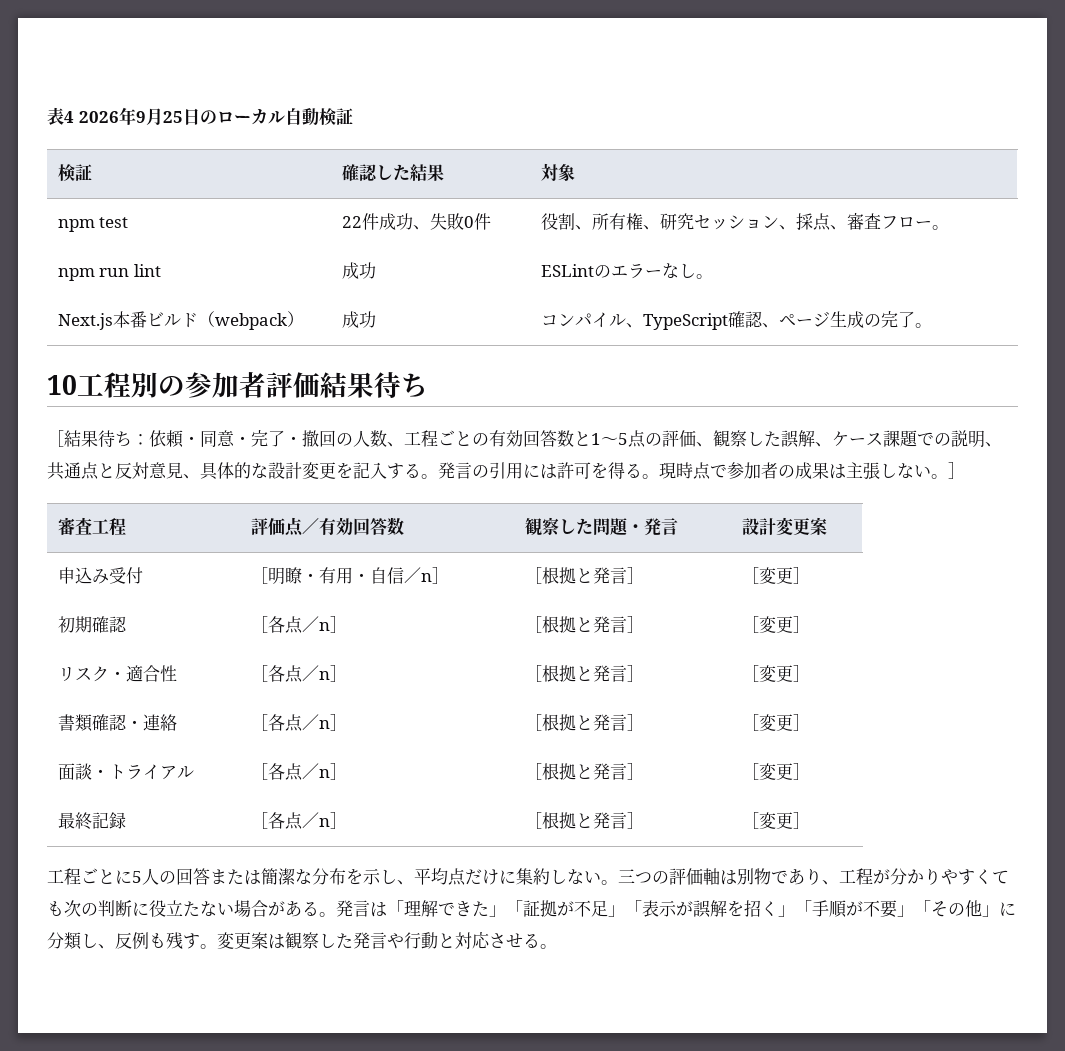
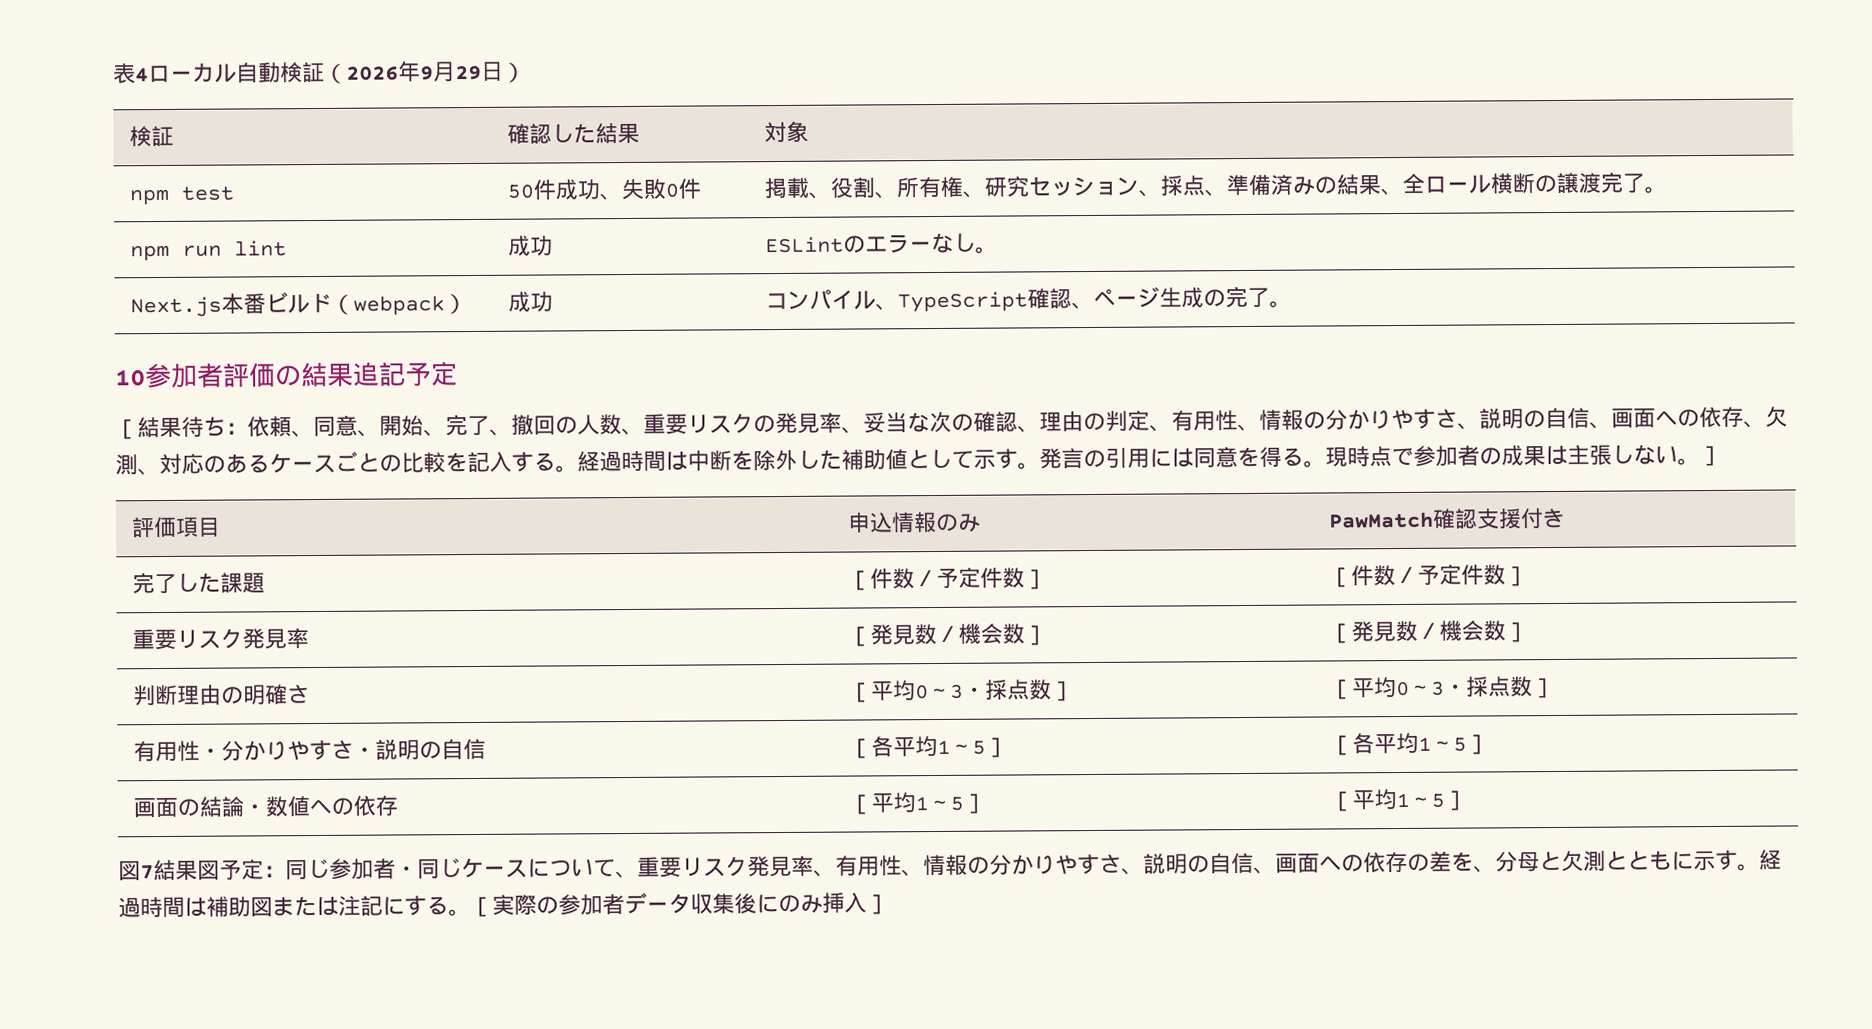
- 表4 2026年9月25日のローカル自動検証
+ 表4ローカル自動検証（2026年9月29日）
- npm test | 22件成功、失敗0件 | 役割、所有権、研究セッション、採点、審査フロー。
+ npm test | 50件成功、失敗0件 | 掲載、役割、所有権、研究セッション、採点、準備済みの結果、全ロール横断の譲渡完了。
- 10工程別の参加者評価結果待ち
+ 10参加者評価の結果追記予定
- ［結果待ち：依頼・同意・完了・撤回の人数、工程ごとの有効回答数と1～5点の評価、観察した誤解、ケース課題での説明、共通点と反対意見、具体的な設計変更を記入する。
+ ［結果待ち：依頼、同意、開始、完了、撤回の人数、重要リスクの発見率、妥当な次の確認、理由の判定、有用性、情報の分かりやすさ、説明の自信、画面への依存、欠測、対応のあるケースごとの比較を記入する。経過時間は中断を除外した補助値として示す。
- 発言の引用には許可を得る。
+ 発言の引用には同意を得る。
- 審査工程 | 評価点／有効回答数 | 観察した問題・発言 | 設計変更案
- 申込み受付 | ［明瞭・有用・自信／n］ | ［根拠と発言］ | ［変更］
- 初期確認 | ［各点／n］ | ［根拠と発言］ | ［変更］
- リスク・適合性 | ［各点／n］ | ［根拠と発言］ | ［変更］
- 書類確認・連絡 | ［各点／n］ | ［根拠と発言］ | ［変更］
- 面談・トライアル | ［各点／n］ | ［根拠と発言］ | ［変更］
- 最終記録 | ［各点／n］ | ［根拠と発言］ | ［変更］
- 工程ごとに5人の回答または簡潔な分布を示し、平均点だけに集約しない。三つの評価軸は別物であり、工程が分かりやすくても次の判断に役立たない場合がある。発言は「理解できた」「証拠が不足」「表示が誤解を招く」「手順が不要」「その他」に分類し、反例も残す。変更案は観察した発言や行動と対応させる。
+ 評価項目 | 申込情報のみ | PawMatch確認支援付き
+ 完了した課題 | ［件数／予定件数］ | ［件数／予定件数］
+ 重要リスク発見率 | ［発見数／機会数］ | ［発見数／機会数］
+ 判断理由の明確さ | ［平均0～3・採点数］ | ［平均0～3・採点数］
+ 有用性・分かりやすさ・説明の自信 | ［各平均1～5］ | ［各平均1～5］
+ 画面の結論・数値への依存 | ［平均1～5］ | ［平均1～5］
+ 図7結果図予定：同じ参加者・同じケースについて、重要リスク発見率、有用性、情報の分かりやすさ、説明の自信、画面への依存の差を、分母と欠測とともに示す。経過時間は補助図または注記にする。［実際の参加者データ収集後にのみ挿入］

